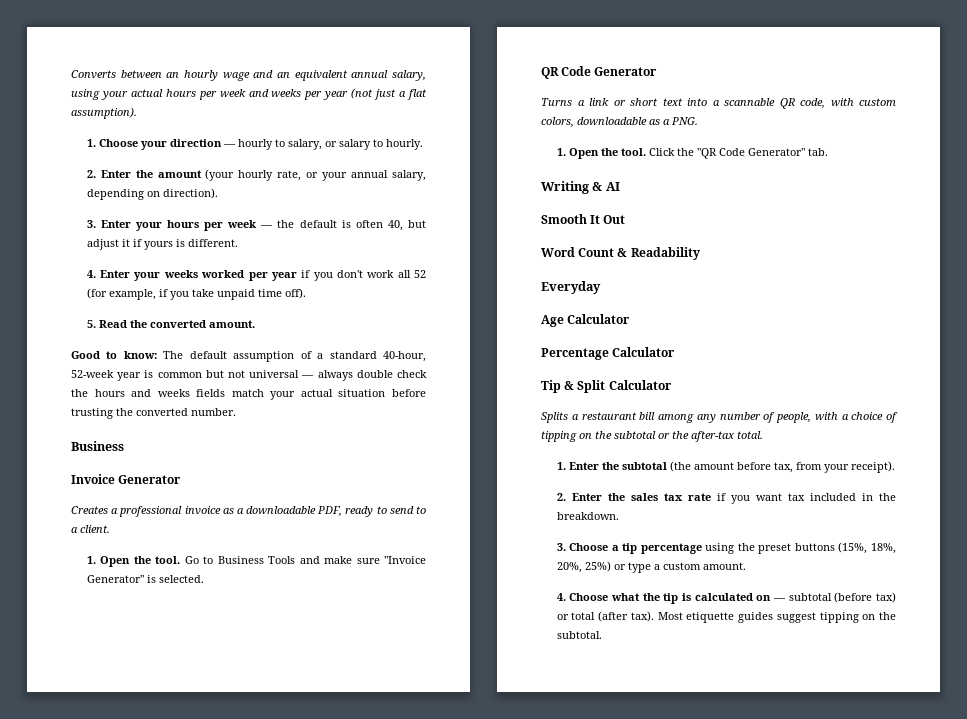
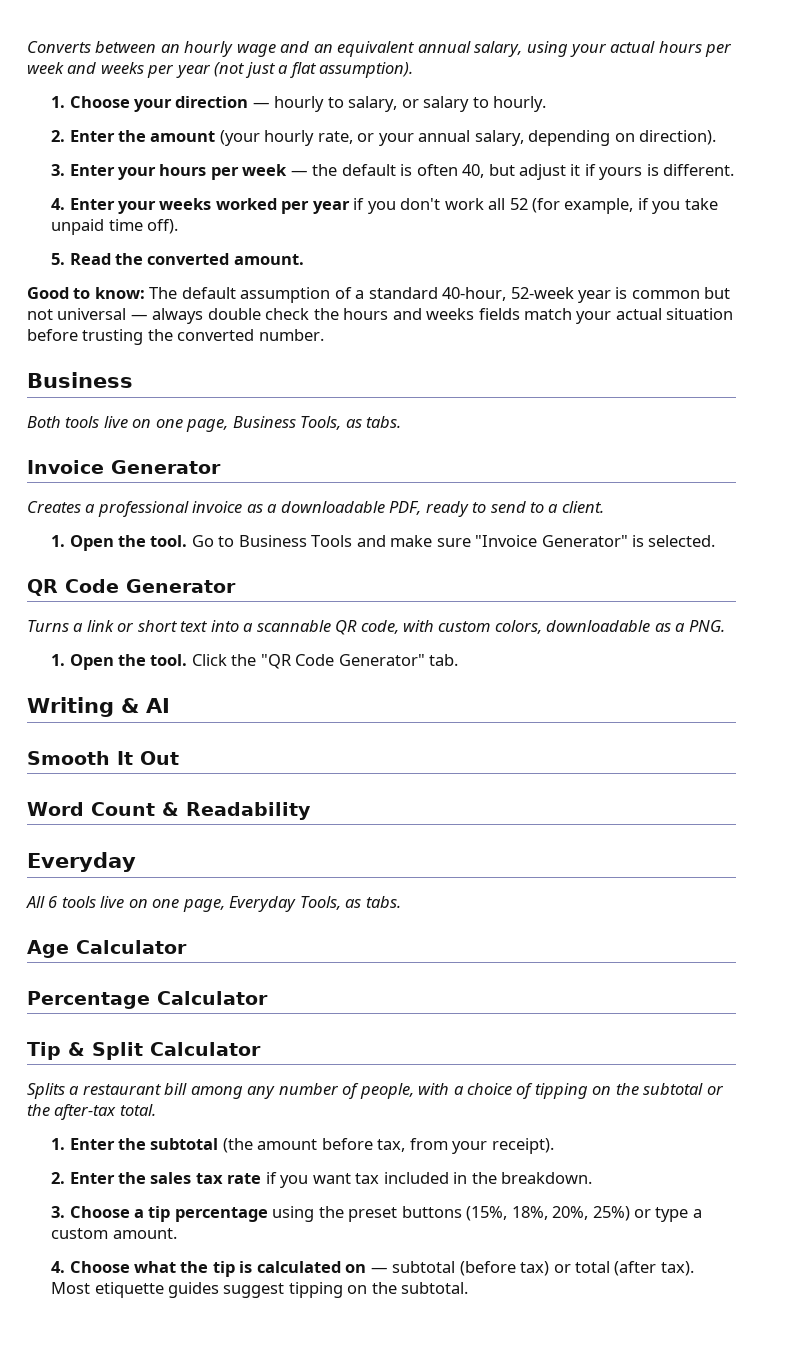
+ Both tools live on one page, Business Tools, as tabs.
+ All 6 tools live on one page, Everyday Tools, as tabs.

